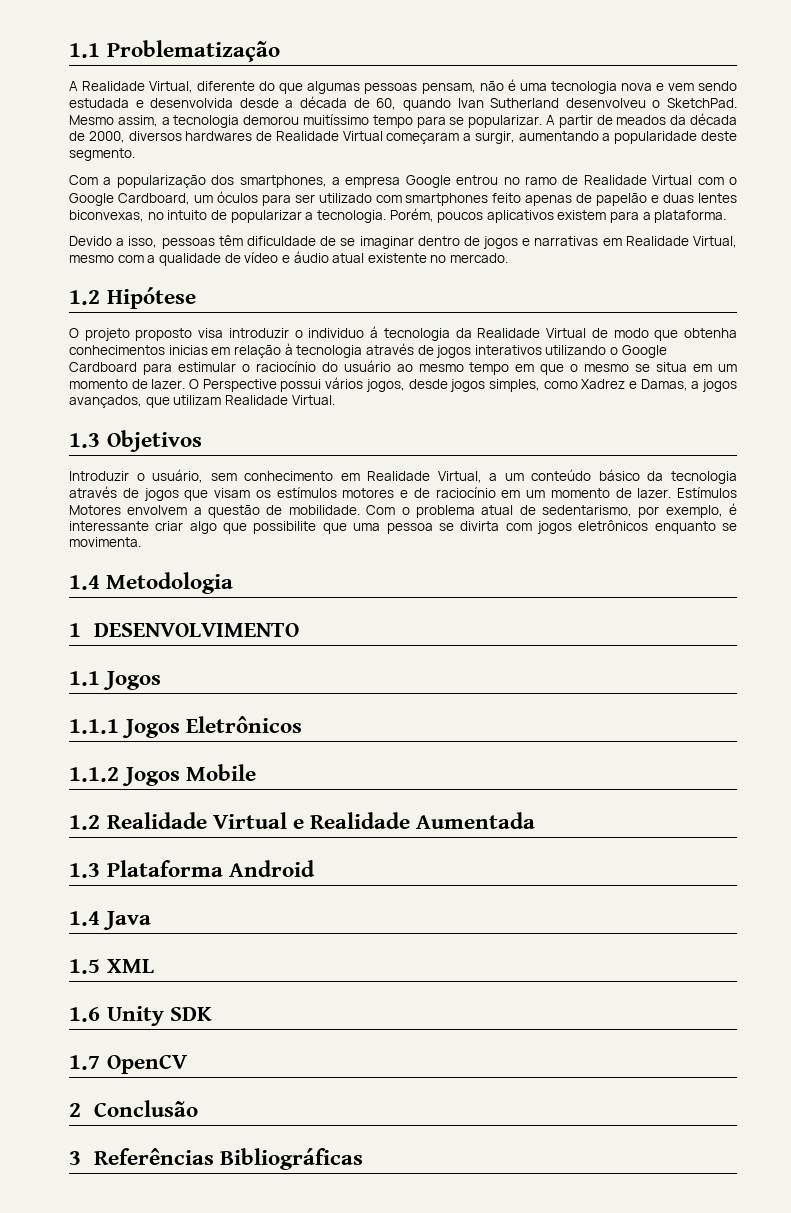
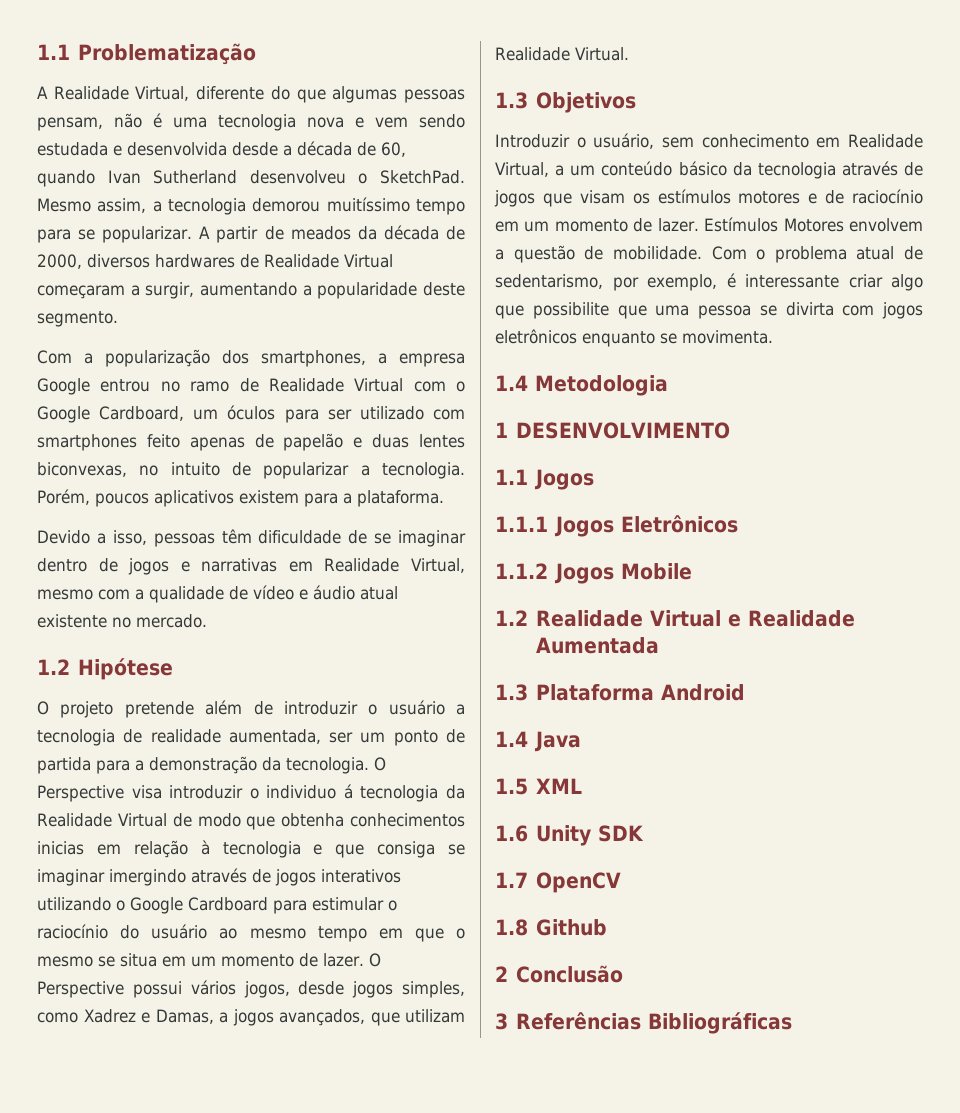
- O projeto proposto visa introduzir o individuo á tecnologia da Realidade Virtual de modo que obtenha conhecimentos inicias em relação à tecnologia através de jogos interativos utilizando o Google Cardboard para estimular o raciocínio do usuário ao mesmo tempo em que o mesmo se situa em um momento de lazer.
+ O projeto pretende além de introduzir o usuário a tecnologia de realidade aumentada, ser um ponto de partida para a demonstração da tecnologia. O Perspective visa introduzir o individuo á tecnologia da Realidade Virtual de modo que obtenha conhecimentos inicias em relação à tecnologia e que consiga se imaginar imergindo através de jogos interativos utilizando o Google Cardboard para estimular o raciocínio do usuário ao mesmo tempo em que o mesmo se situa em um momento de lazer.
+ 1.8 Github

